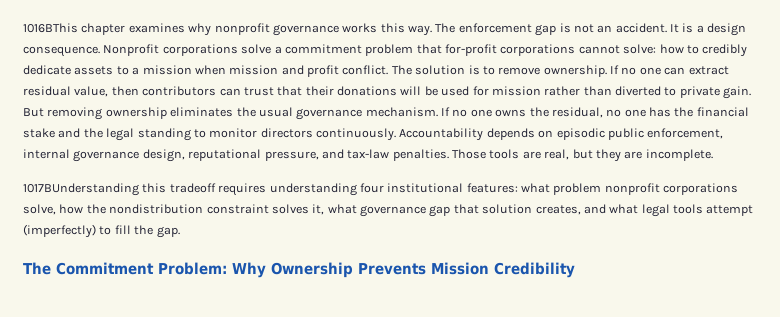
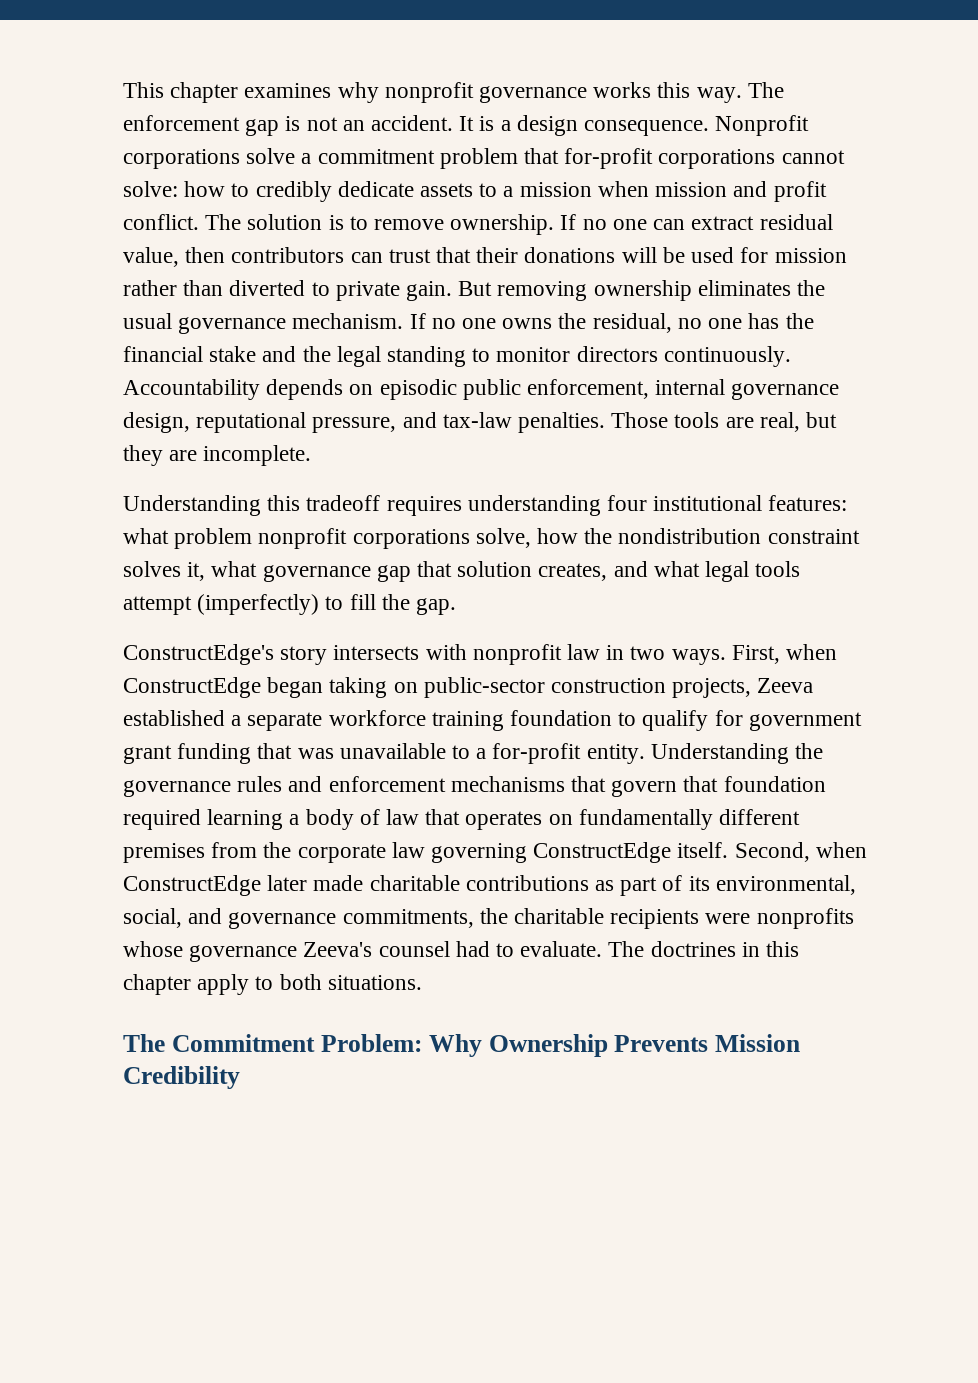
- 1016BThis chapter examines why nonprofit governance works this way.
+ This chapter examines why nonprofit governance works this way.
- 1017BUnderstanding this tradeoff requires understanding four institutional features: what problem nonprofit corporations solve, how the nondistribution constraint solves it, what governance gap that solution creates, and what legal tools attempt (imperfectly) to fill the gap.
+ Understanding this tradeoff requires understanding four institutional features: what problem nonprofit corporations solve, how the nondistribution constraint solves it, what governance gap that solution creates, and what legal tools attempt (imperfectly) to fill the gap.
+ ConstructEdge's story intersects with nonprofit law in two ways. First, when ConstructEdge began taking on public-sector construction projects, Zeeva established a separate workforce training foundation to qualify for government grant funding that was unavailable to a for-profit entity. Understanding the governance rules and enforcement mechanisms that govern that foundation required learning a body of law that operates on fundamentally different premises from the corporate law governing ConstructEdge itself. Second, when ConstructEdge later made charitable contributions as part of its environmental, social, and governance commitments, the charitable recipients were nonprofits whose governance Zeeva's counsel had to evaluate. The doctrines in this chapter apply to both situations.

